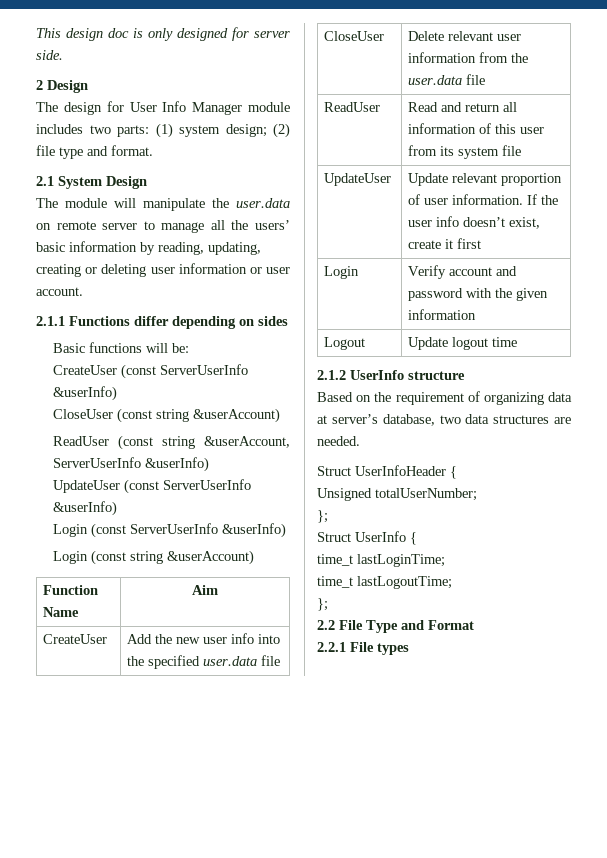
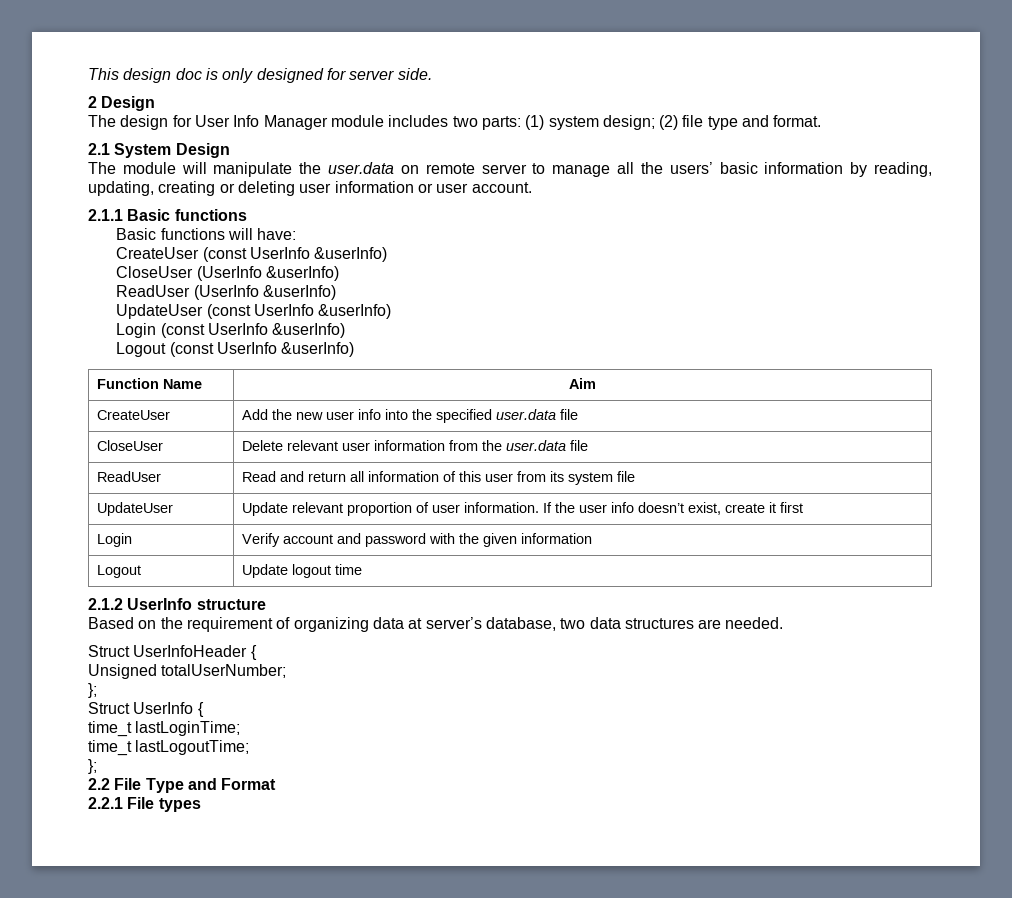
- 2.1.1 Functions differ depending on sides
+ 2.1.1 Basic functions
- Basic functions will be:
+ Basic functions will have:
- CreateUser (const ServerUserInfo &userInfo)
+ CreateUser (const UserInfo &userInfo)
- CloseUser (const string &userAccount)
- ReadUser (const string &userAccount, ServerUserInfo &userInfo)
+ CloseUser (UserInfo &userInfo)
+ ReadUser (UserInfo &userInfo)
- UpdateUser (const ServerUserInfo &userInfo)
- Login (const ServerUserInfo &userInfo)
- Login (const string &userAccount)
+ UpdateUser (const UserInfo &userInfo)
+ Login (const UserInfo &userInfo)
+ Logout (const UserInfo &userInfo)

